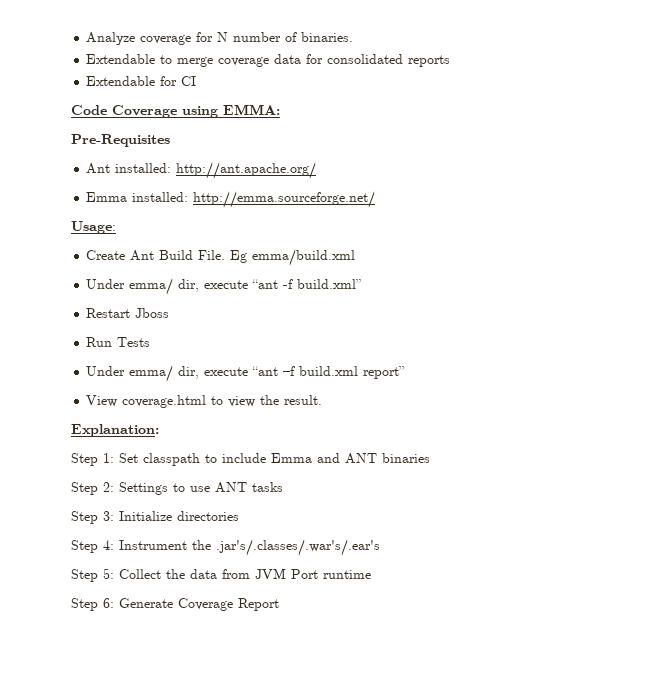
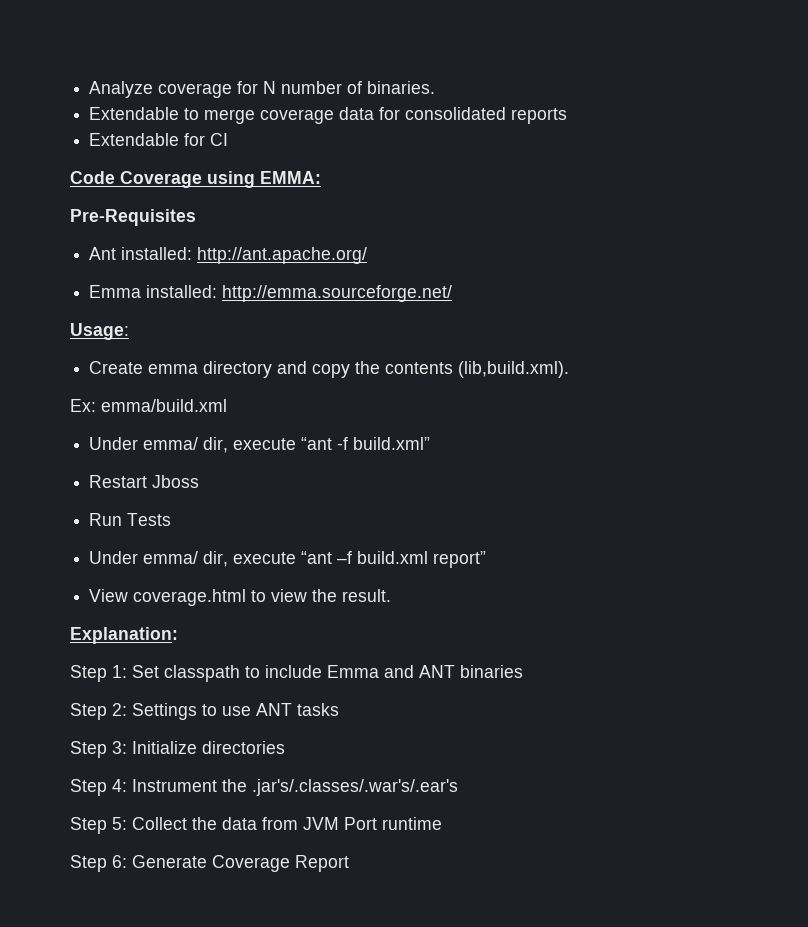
- Create Ant Build File. Eg emma/build.xml
+ Create emma directory and copy the contents (lib,build.xml).
+ Ex: emma/build.xml

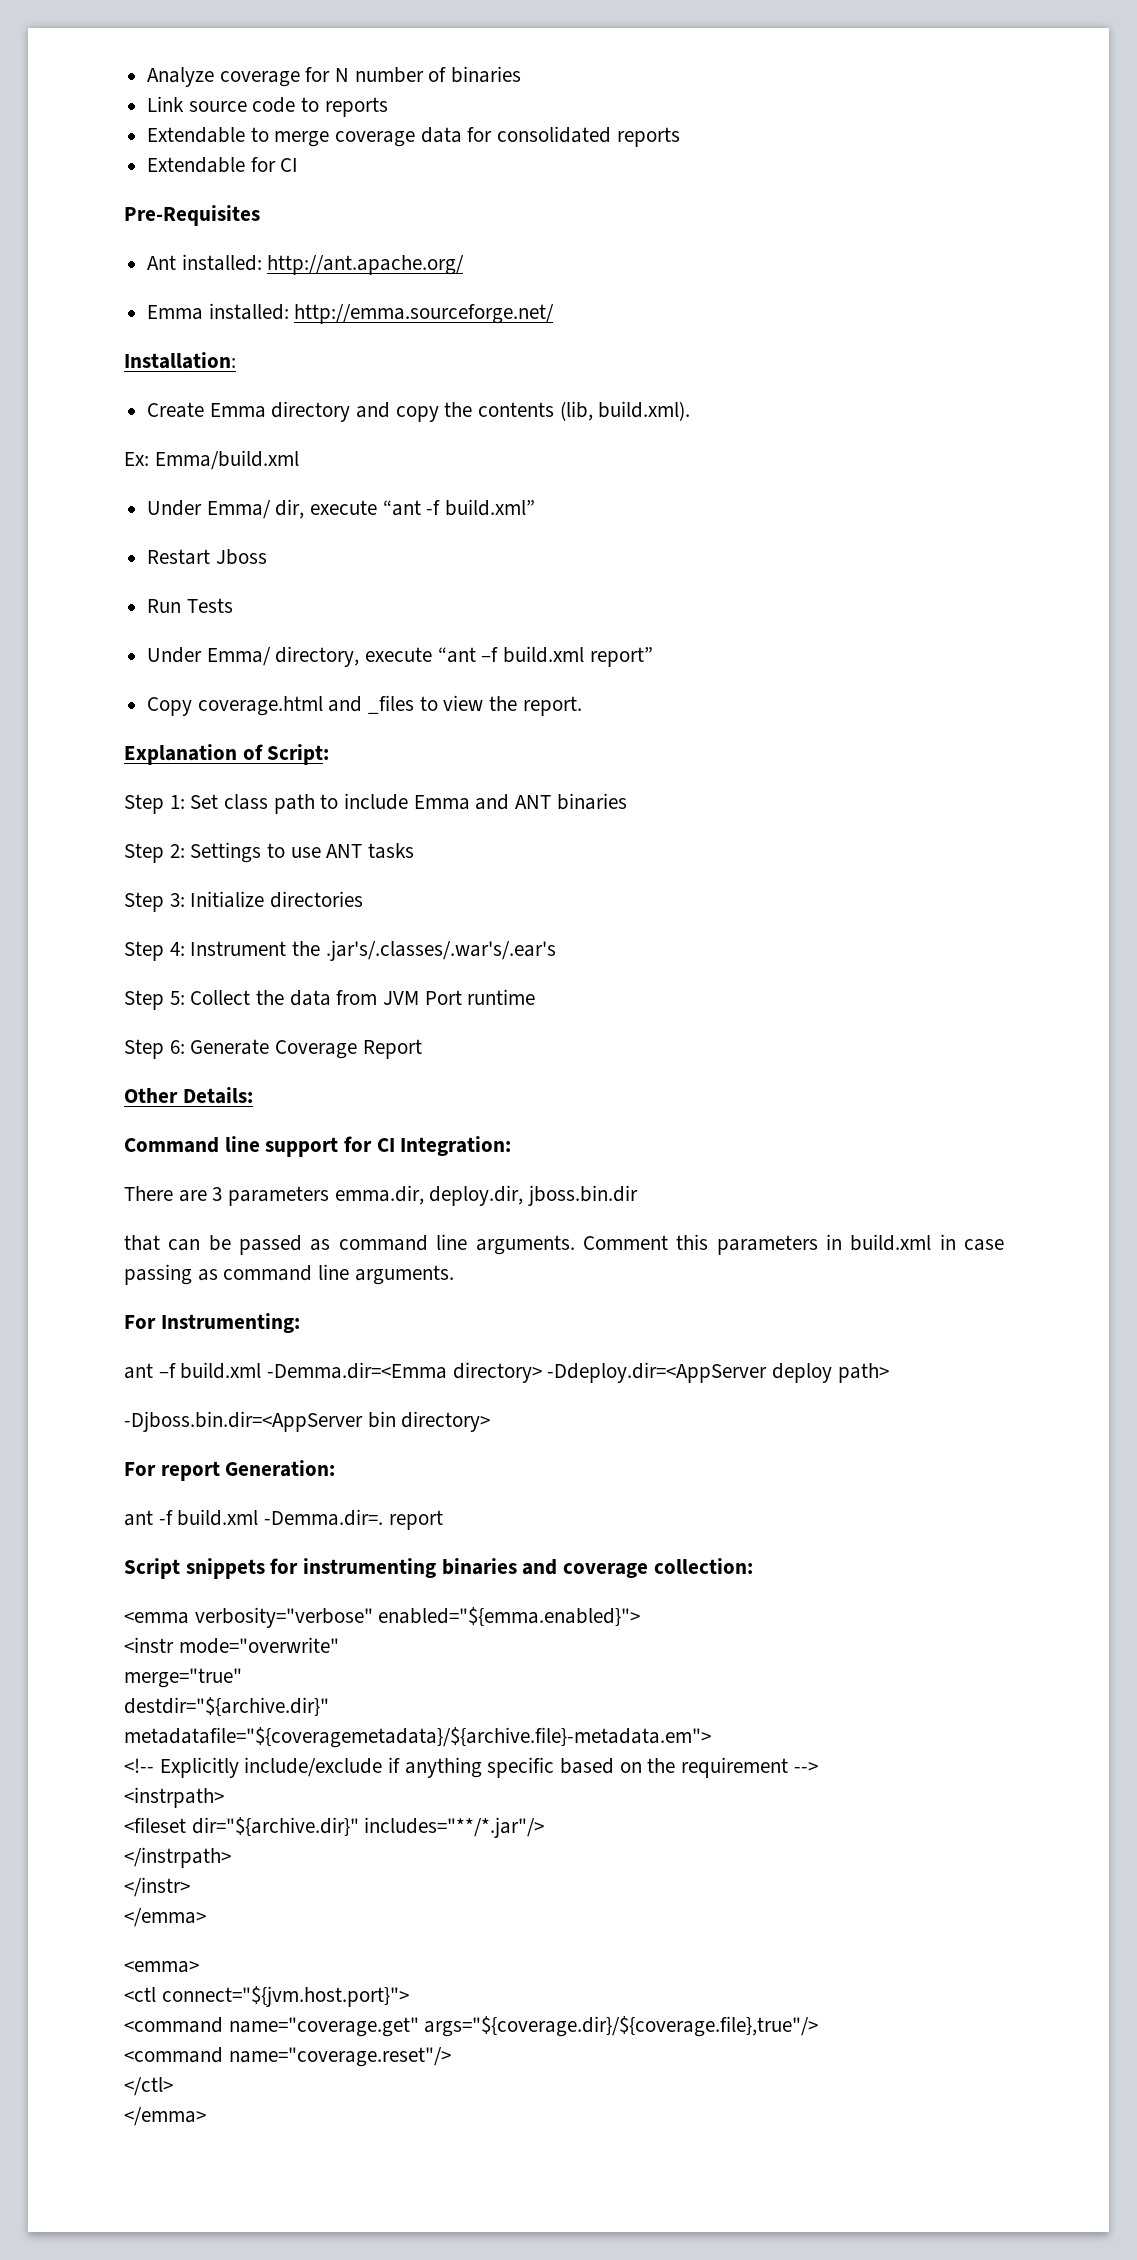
- Analyze coverage for N number of binaries.
+ Analyze coverage for N number of binaries
+ Link source code to reports
- Code Coverage using EMMA:
- Usage:
+ Installation:
- Create emma directory and copy the contents (lib,build.xml).
+ Create Emma directory and copy the contents (lib, build.xml).
- Ex: emma/build.xml
- Under emma/ dir, execute “ant -f build.xml”
+ Ex: Emma/build.xml
+ Under Emma/ dir, execute “ant -f build.xml”
- Under emma/ dir, execute “ant –f build.xml report”
+ Under Emma/ directory, execute “ant –f build.xml report”
- View coverage.html to view the result.
- Explanation:
+ Copy coverage.html and _files to view the report.
+ Explanation of Script:
- Step 1: Set classpath to include Emma and ANT binaries
+ Step 1: Set class path to include Emma and ANT binaries
+ Other Details:
+ Command line support for CI Integration:
+ There are 3 parameters emma.dir, deploy.dir, jboss.bin.dir
+ that can be passed as command line arguments. Comment this parameters in build.xml in case passing as command line arguments.
+ For Instrumenting:
+ ant –f build.xml -Demma.dir=<Emma directory> -Ddeploy.dir=<AppServer deploy path>
+ -Djboss.bin.dir=<AppServer bin directory>
+ For report Generation:
+ ant -f build.xml -Demma.dir=. report
+ Script snippets for instrumenting binaries and coverage collection:
+ <emma verbosity="verbose" enabled="${emma.enabled}">
+ <instr mode="overwrite"
+ merge="true"
+ destdir="${archive.dir}"
+ metadatafile="${coveragemetadata}/${archive.file}-metadata.em">
+ <!-- Explicitly include/exclude if anything specific based on the requirement -->
+ <instrpath>
+ <fileset dir="${archive.dir}" includes="**/*.jar"/>
+ </instrpath>
+ </instr>
+ </emma>
+ <emma>
+ <ctl connect="${jvm.host.port}">
+ <command name="coverage.get" args="${coverage.dir}/${coverage.file},true"/>
+ <command name="coverage.reset"/>
+ </ctl>
+ </emma>

